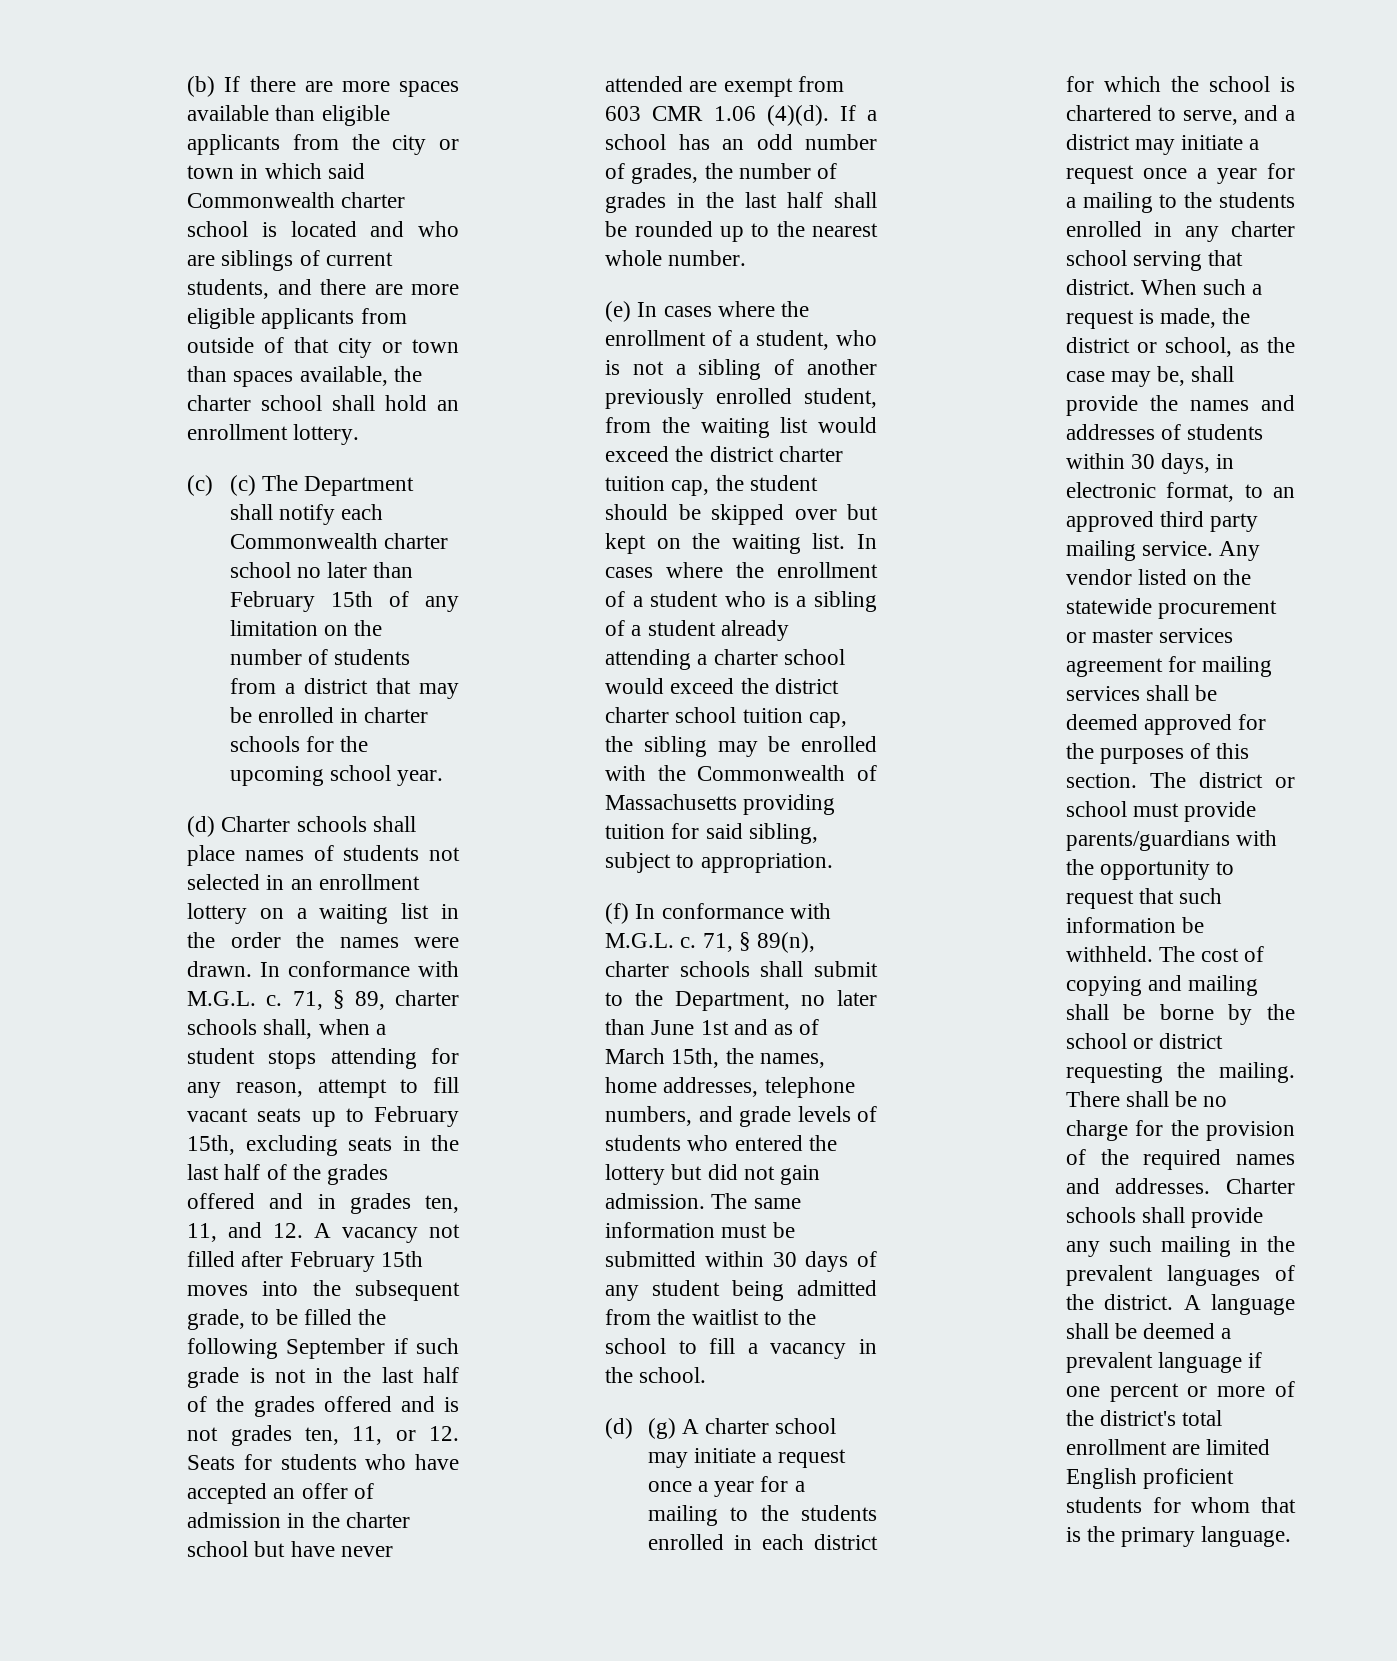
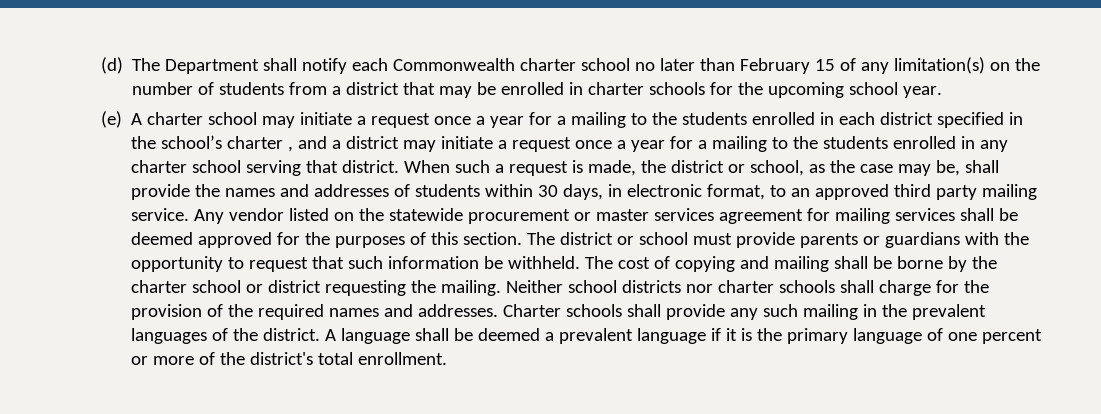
- (b) If there are more spaces available than eligible applicants from the city or town in which said Commonwealth charter school is located and who are siblings of current students, and there are more eligible applicants from outside of that city or town than spaces available, the charter school shall hold an enrollment lottery.
- (c) (c) The Department shall notify each Commonwealth charter school no later than February 15th of any limitation on the number of students from a district that may be enrolled in charter schools for the upcoming school year.
+ (d) The Department shall notify each Commonwealth charter school no later than February 15 of any limitation(s) on the number of students from a district that may be enrolled in charter schools for the upcoming school year.
- (d) Charter schools shall place names of students not selected in an enrollment lottery on a waiting list in the order the names were drawn. In conformance with M.G.L. c. 71, § 89, charter schools shall, when a student stops attending for any reason, attempt to fill vacant seats up to February 15th, excluding seats in the last half of the grades offered and in grades ten, 11, and 12. A vacancy not filled after February 15th moves into the subsequent grade, to be filled the following September if such grade is not in the last half of the grades offered and is not grades ten, 11, or 12. Seats for students who have accepted an offer of admission in the charter school but have never attended are exempt from 603 CMR 1.06 (4)(d). If a school has an odd number of grades, the number of grades in the last half shall be rounded up to the nearest whole number.
- (e) In cases where the enrollment of a student, who is not a sibling of another previously enrolled student, from the waiting list would exceed the district charter tuition cap, the student should be skipped over but kept on the waiting list. In cases where the enrollment of a student who is a sibling of a student already attending a charter school would exceed the district charter school tuition cap, the sibling may be enrolled with the Commonwealth of Massachusetts providing tuition for said sibling, subject to appropriation.
- (f) In conformance with M.G.L. c. 71, § 89(n), charter schools shall submit to the Department, no later than June 1st and as of March 15th, the names, home addresses, telephone numbers, and grade levels of students who entered the lottery but did not gain admission. The same information must be submitted within 30 days of any student being admitted from the waitlist to the school to fill a vacancy in the school.
- (d) (g) A charter school may initiate a request once a year for a mailing to the students enrolled in each district for which the school is chartered to serve, and a district may initiate a request once a year for a mailing to the students enrolled in any charter school serving that district.
+ (e) A charter school may initiate a request once a year for a mailing to the students enrolled in each district specified in the school’s charter , and a district may initiate a request once a year for a mailing to the students enrolled in any charter school serving that district.
- The district or school must provide parents/guardians with the opportunity to request that such information be withheld.
+ The district or school must provide parents or guardians with the opportunity to request that such information be withheld.
- The cost of copying and mailing shall be borne by the school or district requesting the mailing.
+ The cost of copying and mailing shall be borne by the charter school or district requesting the mailing.
- There shall be no charge for the provision of the required names and addresses.
+ Neither school districts nor charter schools shall charge for the provision of the required names and addresses.
- A language shall be deemed a prevalent language if one percent or more of the district's total enrollment are limited English proficient students for whom that is the primary language.
+ A language shall be deemed a prevalent language if it is the primary language of one percent or more of the district's total enrollment.

